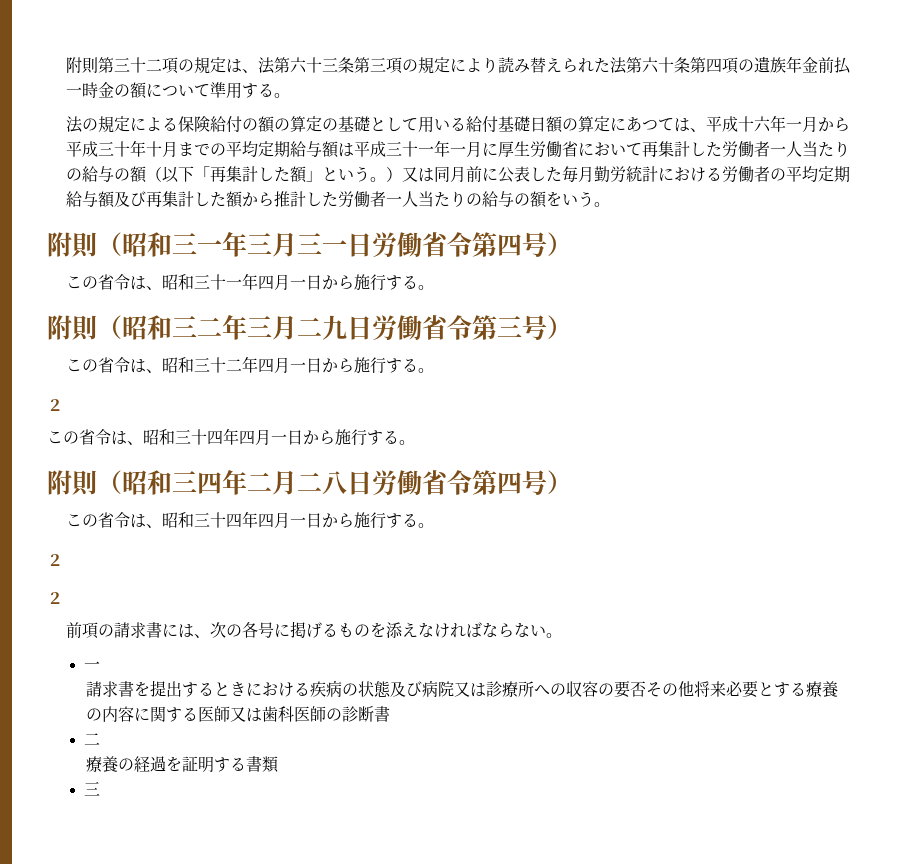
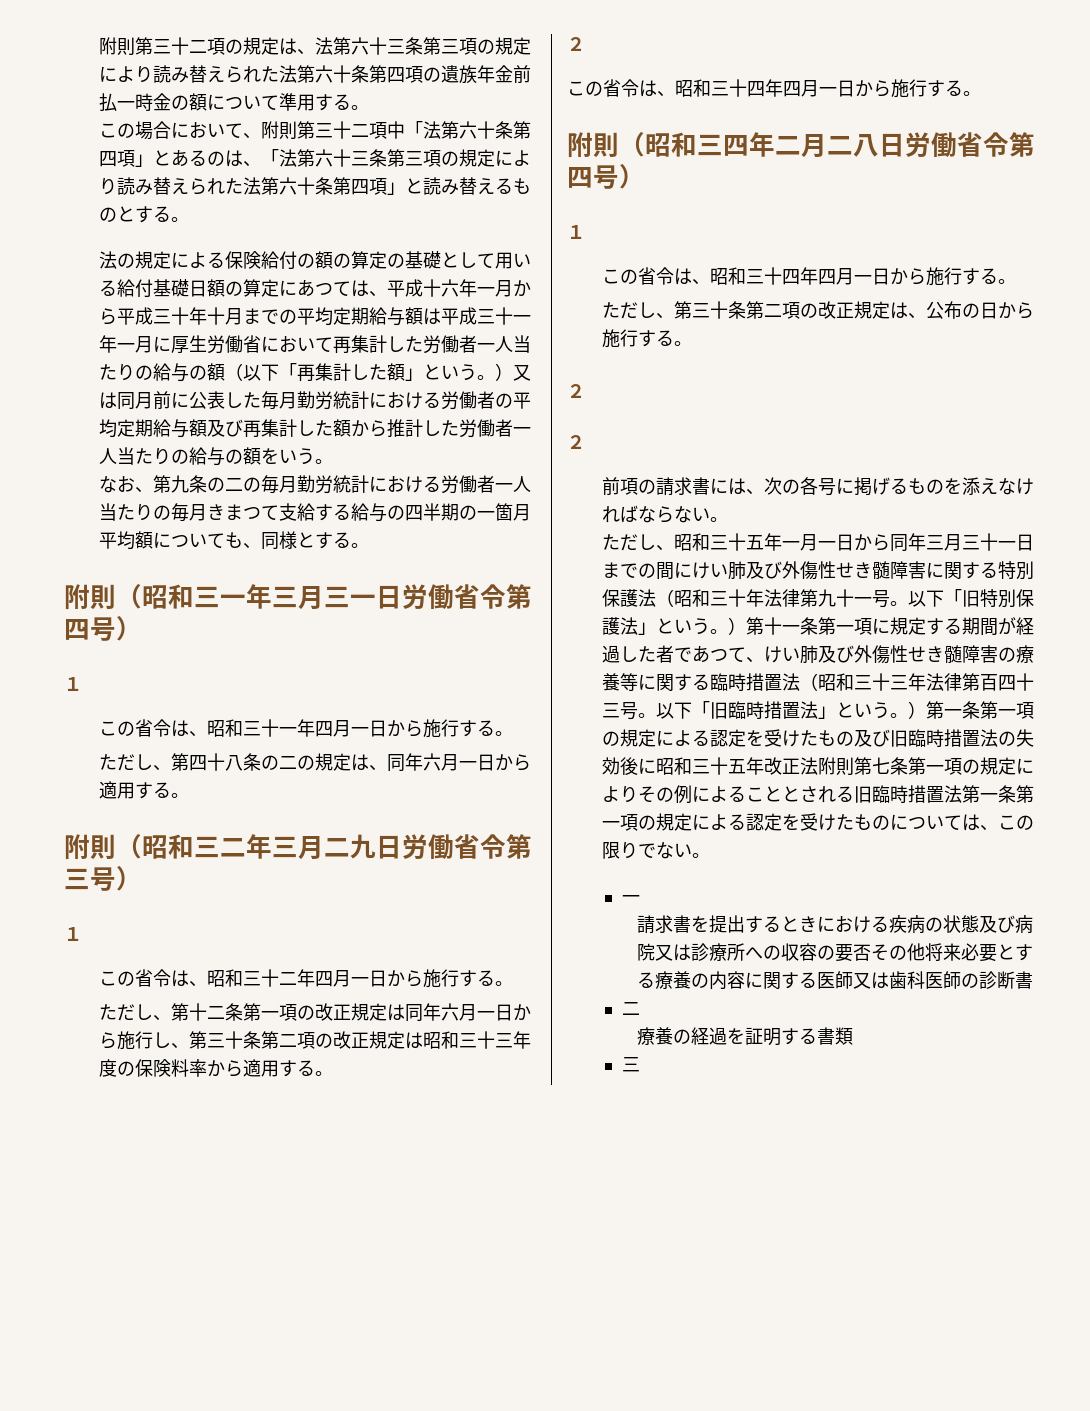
+ この場合において、附則第三十二項中「法第六十条第四項」とあるのは、「法第六十三条第三項の規定により読み替えられた法第六十条第四項」と読み替えるものとする。
+ なお、第九条の二の毎月勤労統計における労働者一人当たりの毎月きまつて支給する給与の四半期の一箇月平均額についても、同様とする。
  附則（昭和三一年三月三一日労働省令第四号）
+ １
+ ただし、第四十八条の二の規定は、同年六月一日から適用する。
  附則（昭和三二年三月二九日労働省令第三号）
+ １
+ ただし、第十二条第一項の改正規定は同年六月一日から施行し、第三十条第二項の改正規定は昭和三十三年度の保険料率から適用する。
  附則（昭和三四年二月二八日労働省令第四号）
+ １
+ ただし、第三十条第二項の改正規定は、公布の日から施行する。
+ ただし、昭和三十五年一月一日から同年三月三十一日までの間にけい肺及び外傷性せき髄障害に関する特別保護法（昭和三十年法律第九十一号。以下「旧特別保護法」という。）第十一条第一項に規定する期間が経過した者であつて、けい肺及び外傷性せき髄障害の療養等に関する臨時措置法（昭和三十三年法律第百四十三号。以下「旧臨時措置法」という。）第一条第一項の規定による認定を受けたもの及び旧臨時措置法の失効後に昭和三十五年改正法附則第七条第一項の規定によりその例によることとされる旧臨時措置法第一条第一項の規定による認定を受けたものについては、この限りでない。

